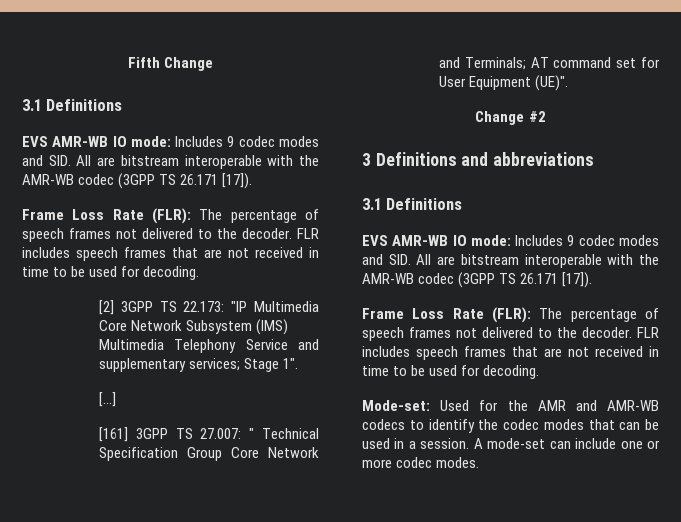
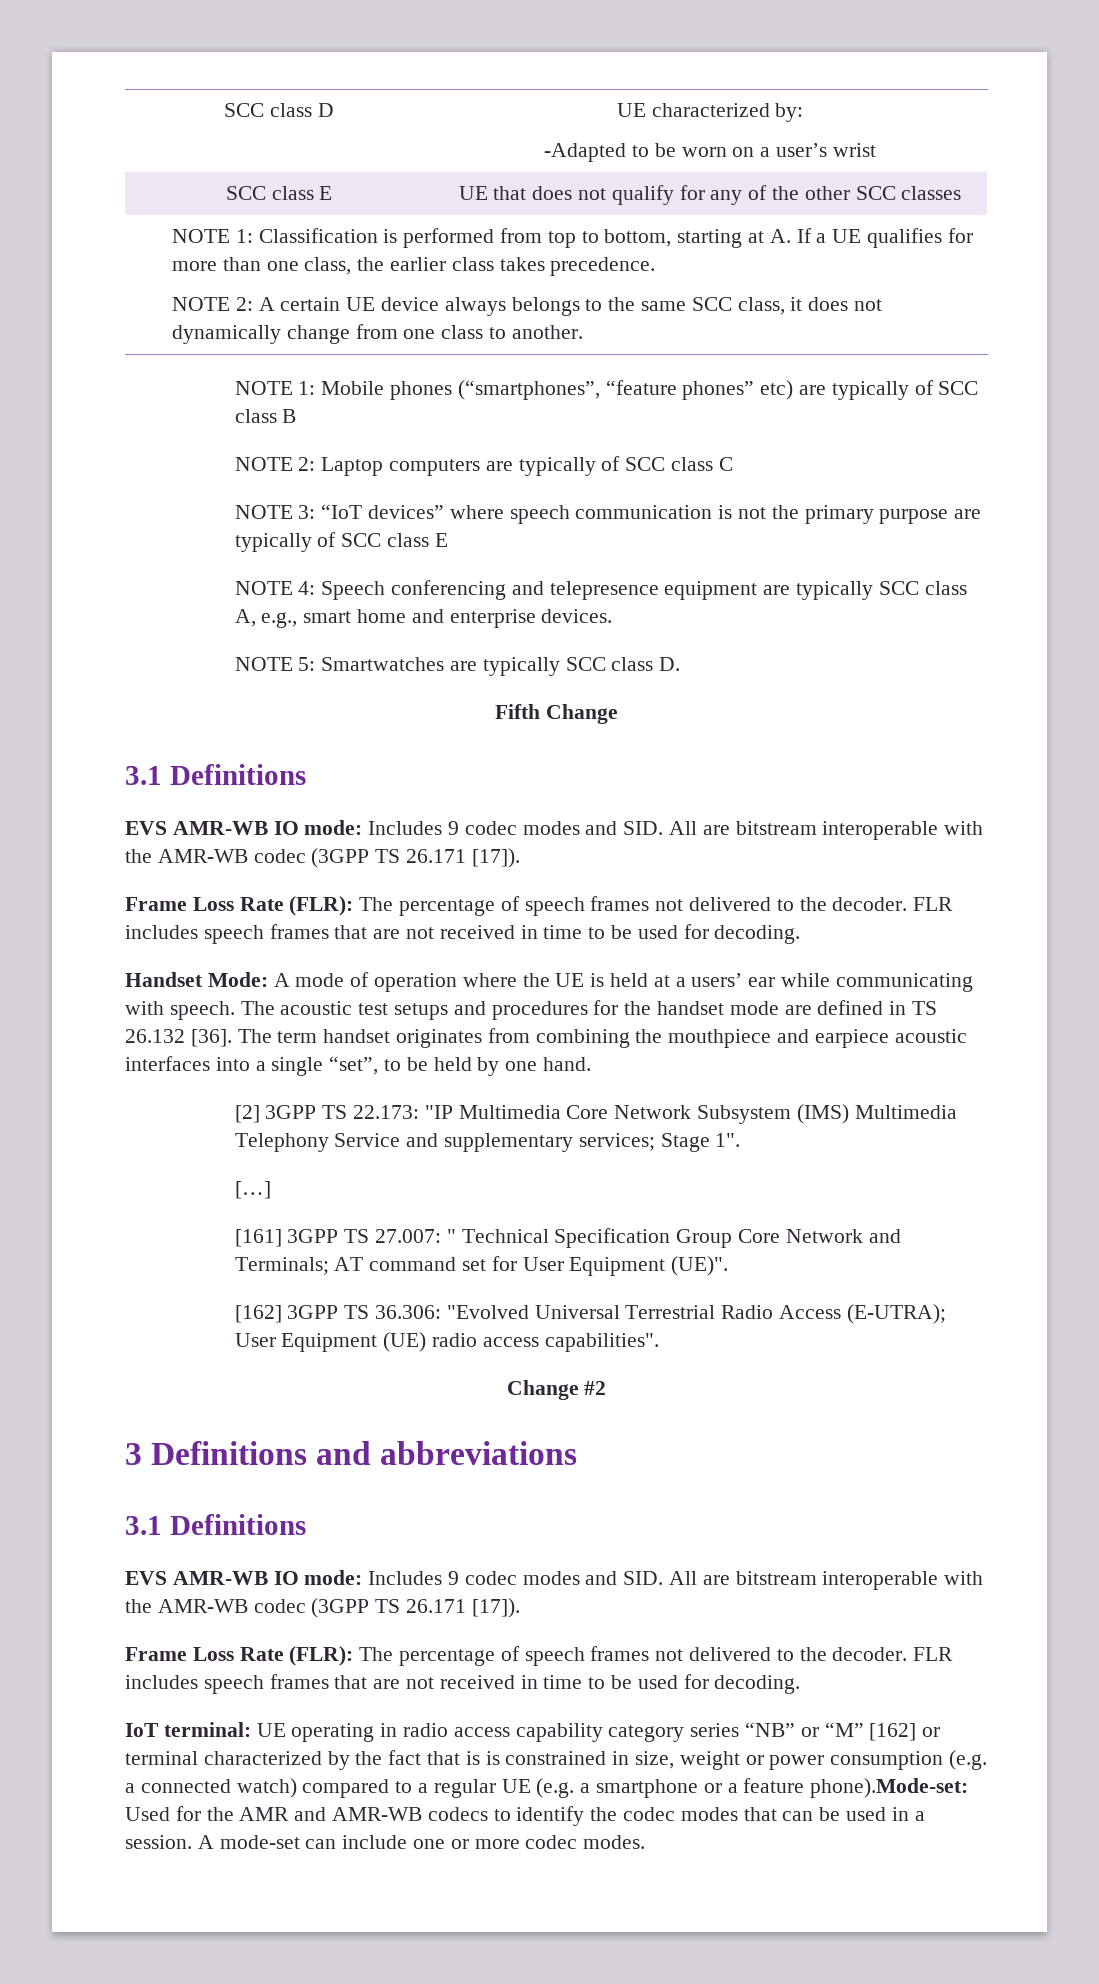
+ SCC class D | UE characterized by:
+ -Adapted to be worn on a user’s wrist
+ SCC class E | UE that does not qualify for any of the other SCC classes
+ NOTE 1: Classification is performed from top to bottom, starting at A. If a UE qualifies for more than one class, the earlier class takes precedence.
+ NOTE 2: A certain UE device always belongs to the same SCC class, it does not dynamically change from one class to another.
+ NOTE 1: Mobile phones (“smartphones”, “feature phones” etc) are typically of SCC class B
+ NOTE 2: Laptop computers are typically of SCC class C
+ NOTE 3: “IoT devices” where speech communication is not the primary purpose are typically of SCC class E
+ NOTE 4: Speech conferencing and telepresence equipment are typically SCC class A, e.g., smart home and enterprise devices.
+ NOTE 5: Smartwatches are typically SCC class D.
+ Handset Mode: A mode of operation where the UE is held at a users’ ear while communicating with speech. The acoustic test setups and procedures for the handset mode are defined in TS 26.132 [36]. The term handset originates from combining the mouthpiece and earpiece acoustic interfaces into a single “set”, to be held by one hand.
+ [162] 3GPP TS 36.306: "Evolved Universal Terrestrial Radio Access (E-UTRA); User Equipment (UE) radio access capabilities".
- Mode-set: Used for the AMR and AMR-WB codecs to identify the codec modes that can be used in a session.
+ IoT terminal: UE operating in radio access capability category series “NB” or “M” [162] or terminal characterized by the fact that is is constrained in size, weight or power consumption (e.g. a connected watch) compared to a regular UE (e.g. a smartphone or a feature phone).Mode-set: Used for the AMR and AMR-WB codecs to identify the codec modes that can be used in a session.

